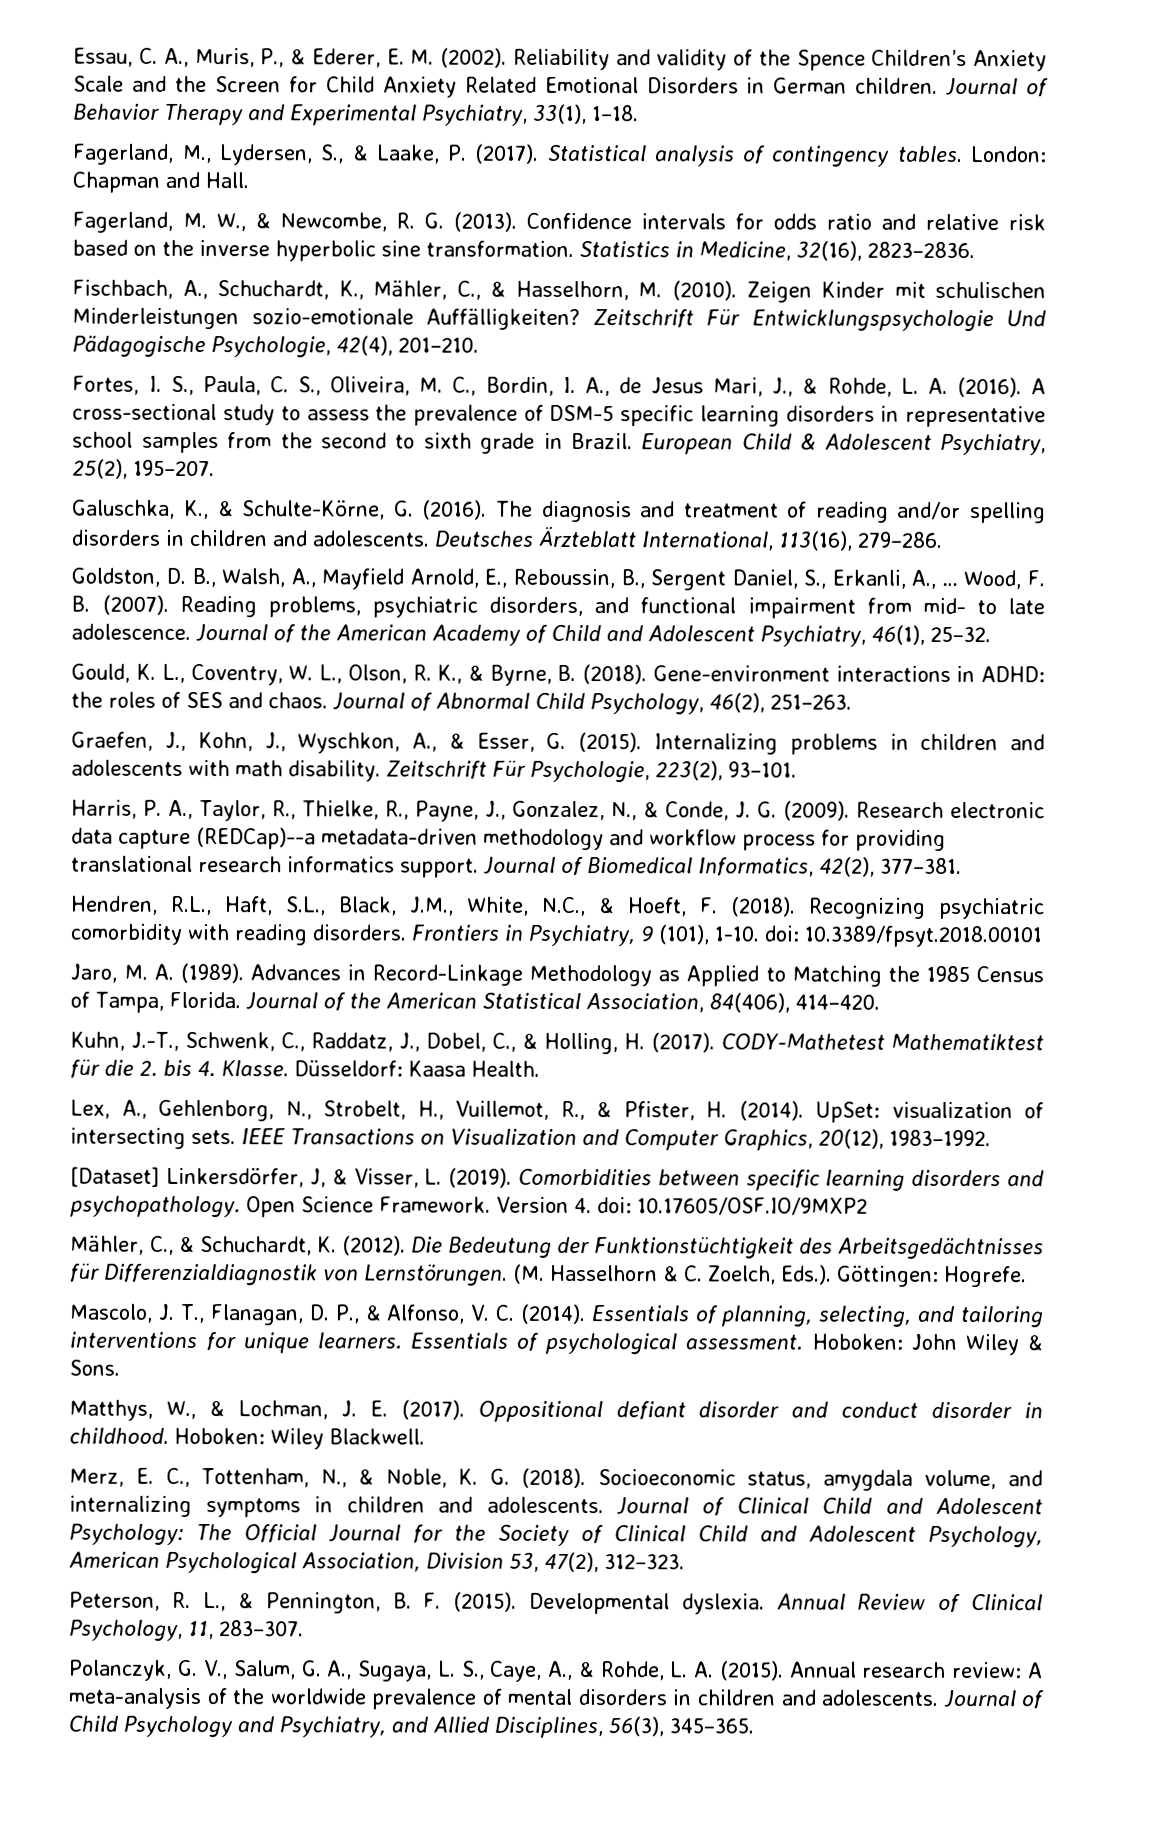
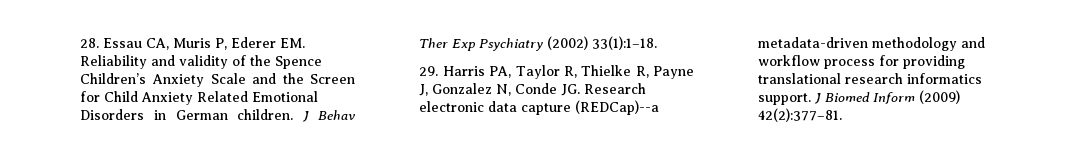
- Essau, C. A., Muris, P., & Ederer, E. M. (2002). Reliability and validity of the Spence Children’s Anxiety Scale and the Screen for Child Anxiety Related Emotional Disorders in German children.
+ 28. Essau CA, Muris P, Ederer EM. Reliability and validity of the Spence Children’s Anxiety Scale and the Screen for Child Anxiety Related Emotional Disorders in German children.
- Journal of Behavior Therapy and Experimental Psychiatry, 33(1), 1–18.
- Fagerland, M., Lydersen, S., & Laake, P. (2017). Statistical analysis of contingency tables. London: Chapman and Hall.
- Fagerland, M. W., & Newcombe, R. G. (2013). Confidence intervals for odds ratio and relative risk based on the inverse hyperbolic sine transformation. Statistics in Medicine, 32(16), 2823–2836.
- Fischbach, A., Schuchardt, K., Mähler, C., & Hasselhorn, M. (2010). Zeigen Kinder mit schulischen Minderleistungen sozio-emotionale Auffälligkeiten? Zeitschrift Für Entwicklungspsychologie Und Pädagogische Psychologie, 42(4), 201–210.
- Fortes, I. S., Paula, C. S., Oliveira, M. C., Bordin, I. A., de Jesus Mari, J., & Rohde, L. A. (2016). A cross-sectional study to assess the prevalence of DSM-5 specific learning disorders in representative school samples from the second to sixth grade in Brazil. European Child & Adolescent Psychiatry, 25(2), 195–207.
- Galuschka, K., & Schulte-Körne, G. (2016). The diagnosis and treatment of reading and/or spelling disorders in children and adolescents. Deutsches Ärzteblatt International, 113(16), 279–286.
- Goldston, D. B., Walsh, A., Mayfield Arnold, E., Reboussin, B., Sergent Daniel, S., Erkanli, A., … Wood, F. B. (2007). Reading problems, psychiatric disorders, and functional impairment from mid- to late adolescence. Journal of the American Academy of Child and Adolescent Psychiatry, 46(1), 25–32.
- Gould, K. L., Coventry, W. L., Olson, R. K., & Byrne, B. (2018). Gene-environment interactions in ADHD: the roles of SES and chaos. Journal of Abnormal Child Psychology, 46(2), 251–263.
- Graefen, J., Kohn, J., Wyschkon, A., & Esser, G. (2015). Internalizing problems in children and adolescents with math disability. Zeitschrift Für Psychologie, 223(2), 93–101.
- Harris, P. A., Taylor, R., Thielke, R., Payne, J., Gonzalez, N., & Conde, J. G. (2009). Research electronic data capture (REDCap)--a metadata-driven methodology and workflow process for providing translational research informatics support.
+ J Behav Ther Exp Psychiatry (2002) 33(1):1–18.
+ 29. Harris PA, Taylor R, Thielke R, Payne J, Gonzalez N, Conde JG. Research electronic data capture (REDCap)--a metadata-driven methodology and workflow process for providing translational research informatics support.
- Journal of Biomedical Informatics, 42(2), 377–381.
- Hendren, R.L., Haft, S.L., Black, J.M., White, N.C., & Hoeft, F. (2018). Recognizing psychiatric comorbidity with reading disorders. Frontiers in Psychiatry, 9 (101), 1-10. doi: 10.3389/fpsyt.2018.00101
- Jaro, M. A. (1989). Advances in Record-Linkage Methodology as Applied to Matching the 1985 Census of Tampa, Florida. Journal of the American Statistical Association, 84(406), 414–420.
- Kuhn, J.-T., Schwenk, C., Raddatz, J., Dobel, C., & Holling, H. (2017). CODY-Mathetest Mathematiktest für die 2. bis 4. Klasse. Düsseldorf: Kaasa Health.
- Lex, A., Gehlenborg, N., Strobelt, H., Vuillemot, R., & Pfister, H. (2014). UpSet: visualization of intersecting sets. IEEE Transactions on Visualization and Computer Graphics, 20(12), 1983–1992.
- [Dataset] Linkersdörfer, J, & Visser, L. (2019). Comorbidities between specific learning disorders and psychopathology. Open Science Framework. Version 4. doi: 10.17605/OSF.IO/9MXP2
- Mähler, C., & Schuchardt, K. (2012). Die Bedeutung der Funktionstüchtigkeit des Arbeitsgedächtnisses für Differenzialdiagnostik von Lernstörungen. (M. Hasselhorn & C. Zoelch, Eds.). Göttingen: Hogrefe.
- Mascolo, J. T., Flanagan, D. P., & Alfonso, V. C. (2014). Essentials of planning, selecting, and tailoring interventions for unique learners. Essentials of psychological assessment. Hoboken: John Wiley & Sons.
- Matthys, W., & Lochman, J. E. (2017). Oppositional defiant disorder and conduct disorder in childhood. Hoboken: Wiley Blackwell.
- Merz, E. C., Tottenham, N., & Noble, K. G. (2018). Socioeconomic status, amygdala volume, and internalizing symptoms in children and adolescents. Journal of Clinical Child and Adolescent Psychology: The Official Journal for the Society of Clinical Child and Adolescent Psychology, American Psychological Association, Division 53, 47(2), 312–323.
- Peterson, R. L., & Pennington, B. F. (2015). Developmental dyslexia. Annual Review of Clinical Psychology, 11, 283–307.
- Polanczyk, G. V., Salum, G. A., Sugaya, L. S., Caye, A., & Rohde, L. A. (2015). Annual research review: A meta-analysis of the worldwide prevalence of mental disorders in children and adolescents. Journal of Child Psychology and Psychiatry, and Allied Disciplines, 56(3), 345–365.
+ J Biomed Inform (2009) 42(2):377–81.

